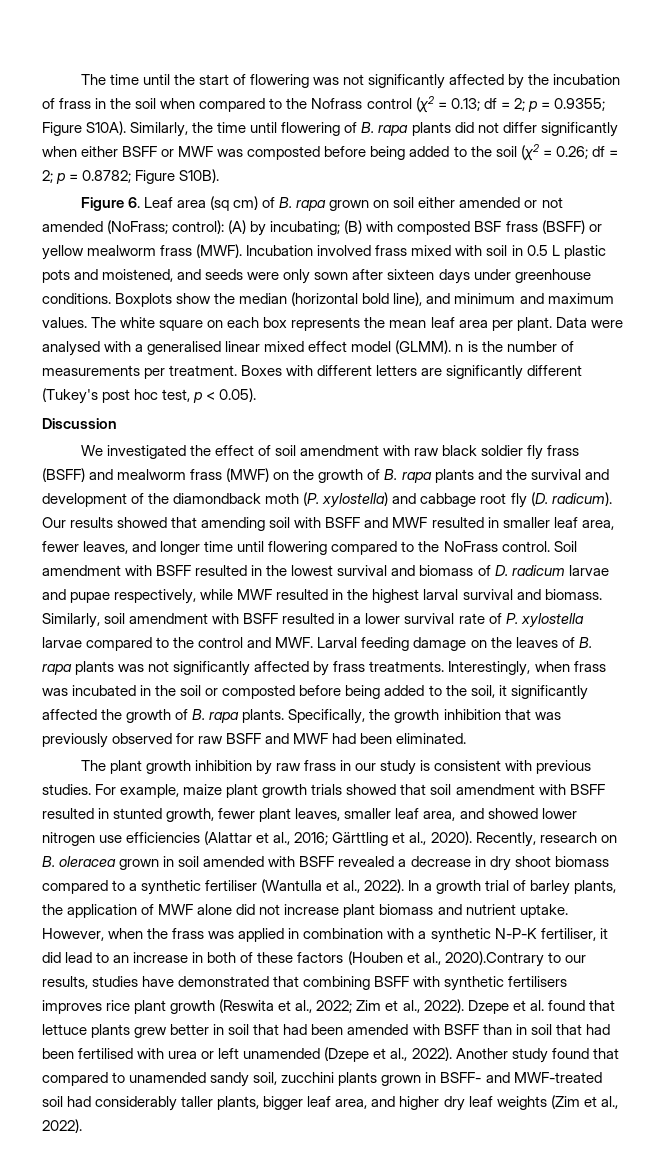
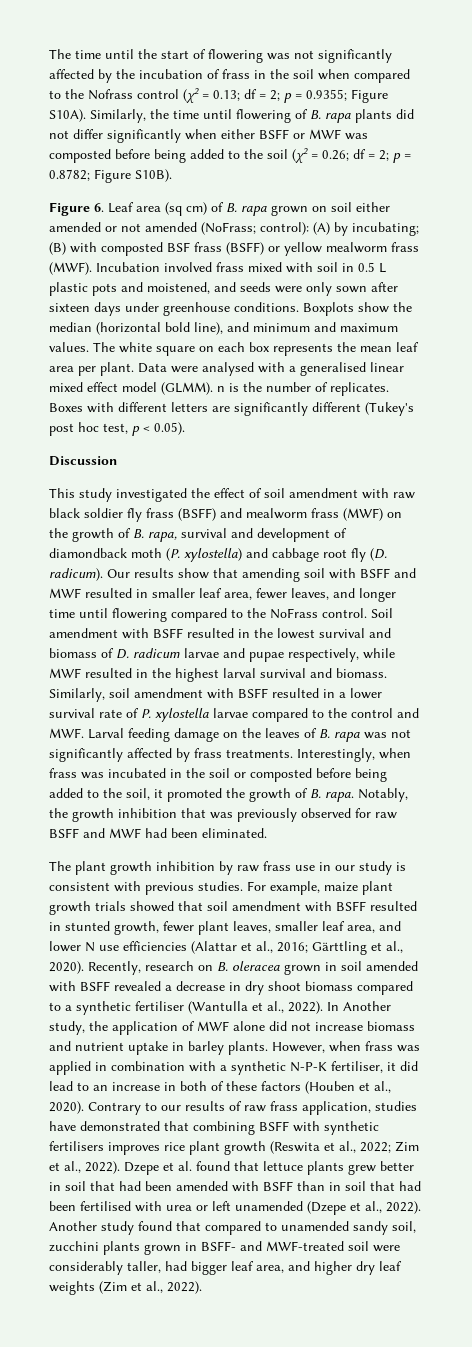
- Data were analysed with a generalised linear mixed effect model (GLMM). n is the number of measurements per treatment.
+ Data were analysed with a generalised linear mixed effect model (GLMM). n is the number of replicates.
- We investigated the effect of soil amendment with raw black soldier fly frass (BSFF) and mealworm frass (MWF) on the growth of B. rapa plants and the survival and development of the diamondback moth (P. xylostella) and cabbage root fly (D. radicum).
+ This study investigated the effect of soil amendment with raw black soldier fly frass (BSFF) and mealworm frass (MWF) on the growth of B. rapa, survival and development of diamondback moth (P. xylostella) and cabbage root fly (D. radicum).
- Our results showed that amending soil with BSFF and MWF resulted in smaller leaf area, fewer leaves, and longer time until flowering compared to the NoFrass control.
+ Our results show that amending soil with BSFF and MWF resulted in smaller leaf area, fewer leaves, and longer time until flowering compared to the NoFrass control.
- Similarly, soil amendment with BSFF resulted in a lower survival rate of P. xylostella larvae compared to the control and MWF. Larval feeding damage on the leaves of B. rapa plants was not significantly affected by frass treatments.
+ Similarly, soil amendment with BSFF resulted in a lower survival rate of P. xylostella larvae compared to the control and MWF. Larval feeding damage on the leaves of B. rapa was not significantly affected by frass treatments.
- Interestingly, when frass was incubated in the soil or composted before being added to the soil, it significantly affected the growth of B. rapa plants. Specifically, the growth inhibition that was previously observed for raw BSFF and MWF had been eliminated.
+ Interestingly, when frass was incubated in the soil or composted before being added to the soil, it promoted the growth of B. rapa. Notably, the growth inhibition that was previously observed for raw BSFF and MWF had been eliminated.
- The plant growth inhibition by raw frass in our study is consistent with previous studies.
+ The plant growth inhibition by raw frass use in our study is consistent with previous studies.
- For example, maize plant growth trials showed that soil amendment with BSFF resulted in stunted growth, fewer plant leaves, smaller leaf area, and showed lower nitrogen use efficiencies (Alattar et al., 2016; Gärttling et al., 2020).
+ For example, maize plant growth trials showed that soil amendment with BSFF resulted in stunted growth, fewer plant leaves, smaller leaf area, and lower N use efficiencies (Alattar et al., 2016; Gärttling et al., 2020).
- In a growth trial of barley plants, the application of MWF alone did not increase plant biomass and nutrient uptake.
+ In Another study, the application of MWF alone did not increase biomass and nutrient uptake in barley plants.
- However, when the frass was applied in combination with a synthetic N-P-K fertiliser, it did lead to an increase in both of these factors (Houben et al., 2020).Contrary to our results, studies have demonstrated that combining BSFF with synthetic fertilisers improves rice plant growth (Reswita et al., 2022; Zim et al., 2022).
+ However, when frass was applied in combination with a synthetic N-P-K fertiliser, it did lead to an increase in both of these factors (Houben et al., 2020). Contrary to our results of raw frass application, studies have demonstrated that combining BSFF with synthetic fertilisers improves rice plant growth (Reswita et al., 2022; Zim et al., 2022).
- Another study found that compared to unamended sandy soil, zucchini plants grown in BSFF- and MWF-treated soil had considerably taller plants, bigger leaf area, and higher dry leaf weights (Zim et al., 2022).
+ Another study found that compared to unamended sandy soil, zucchini plants grown in BSFF- and MWF-treated soil were considerably taller, had bigger leaf area, and higher dry leaf weights (Zim et al., 2022).

